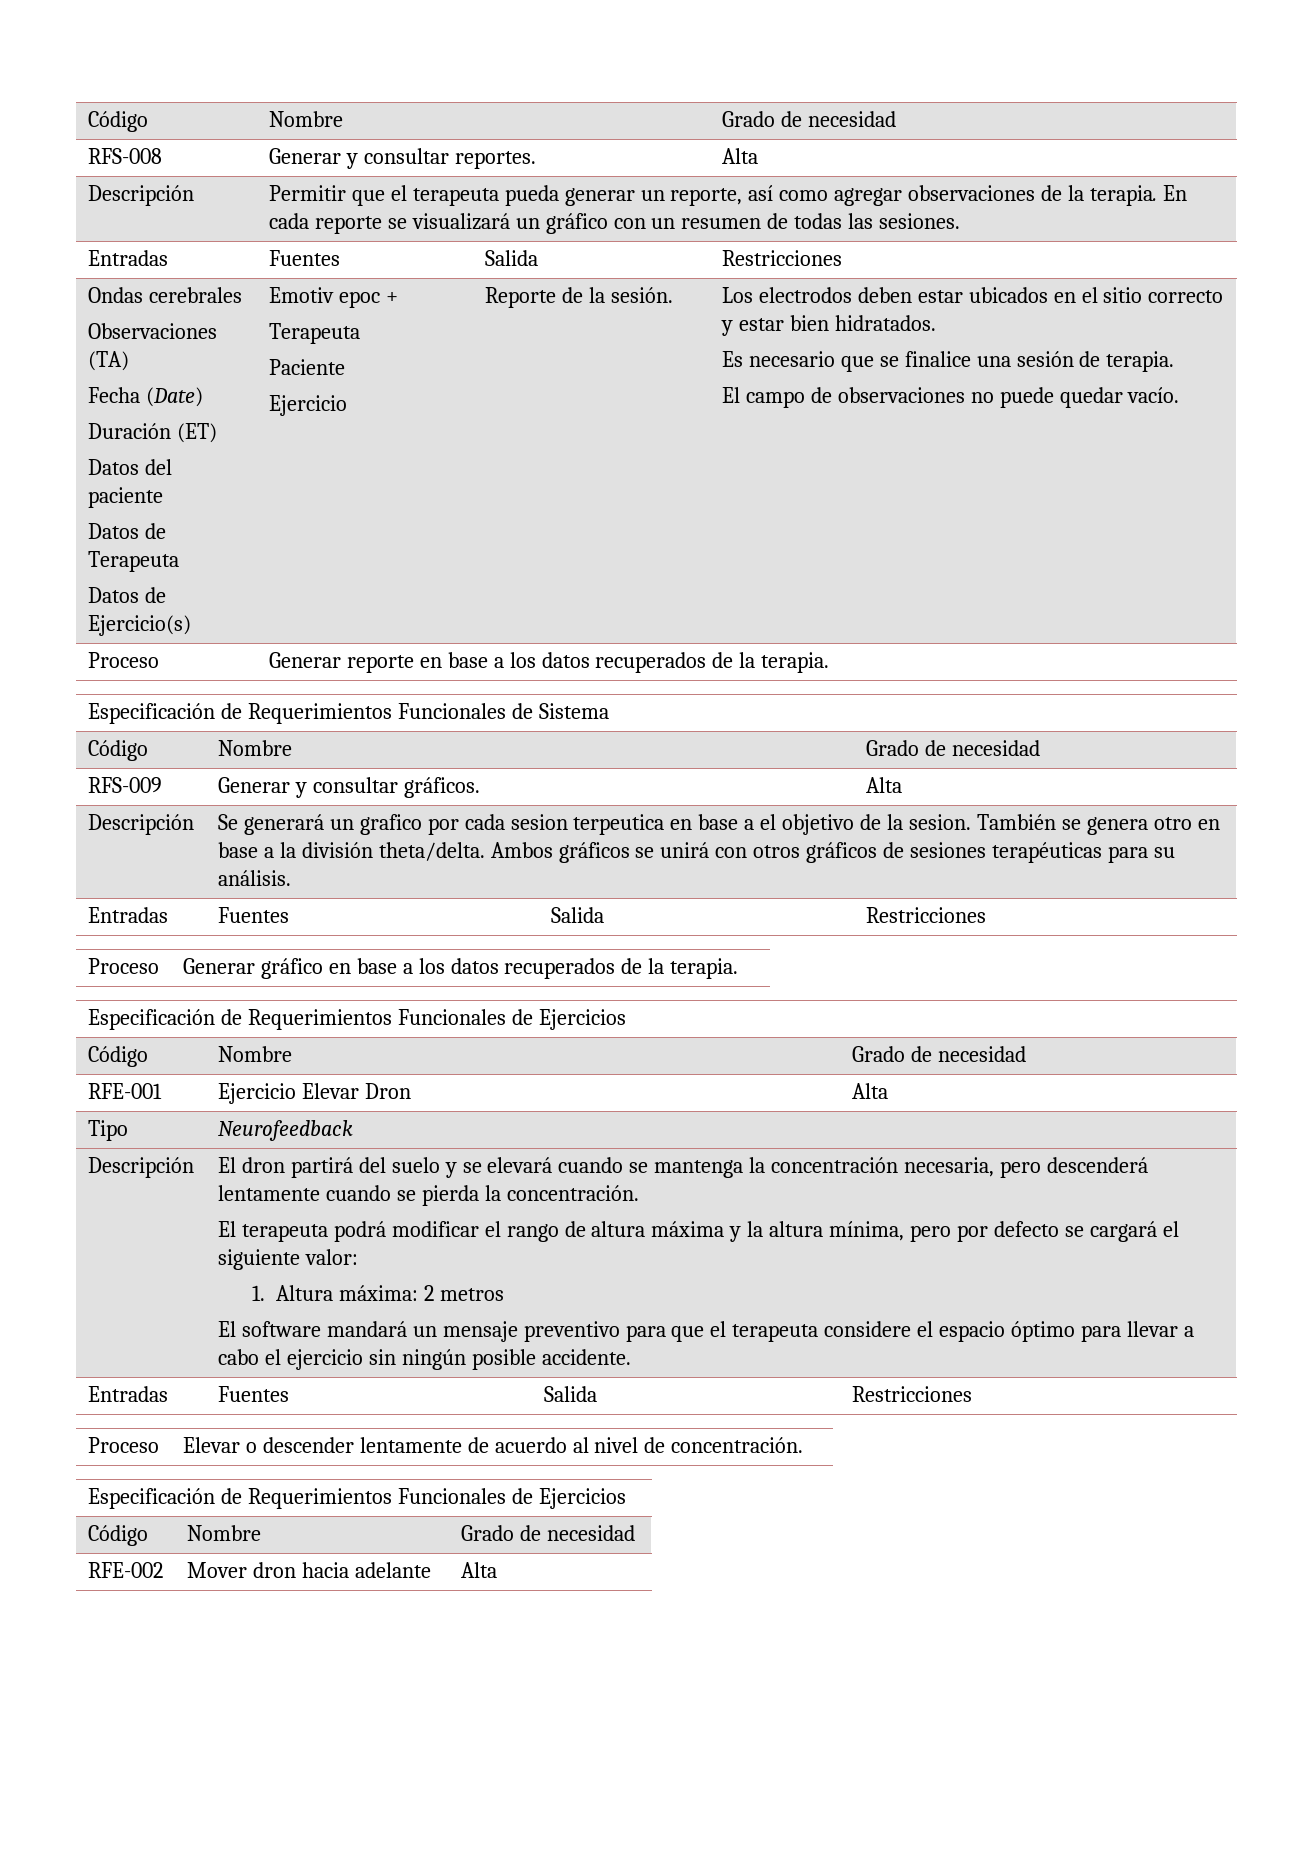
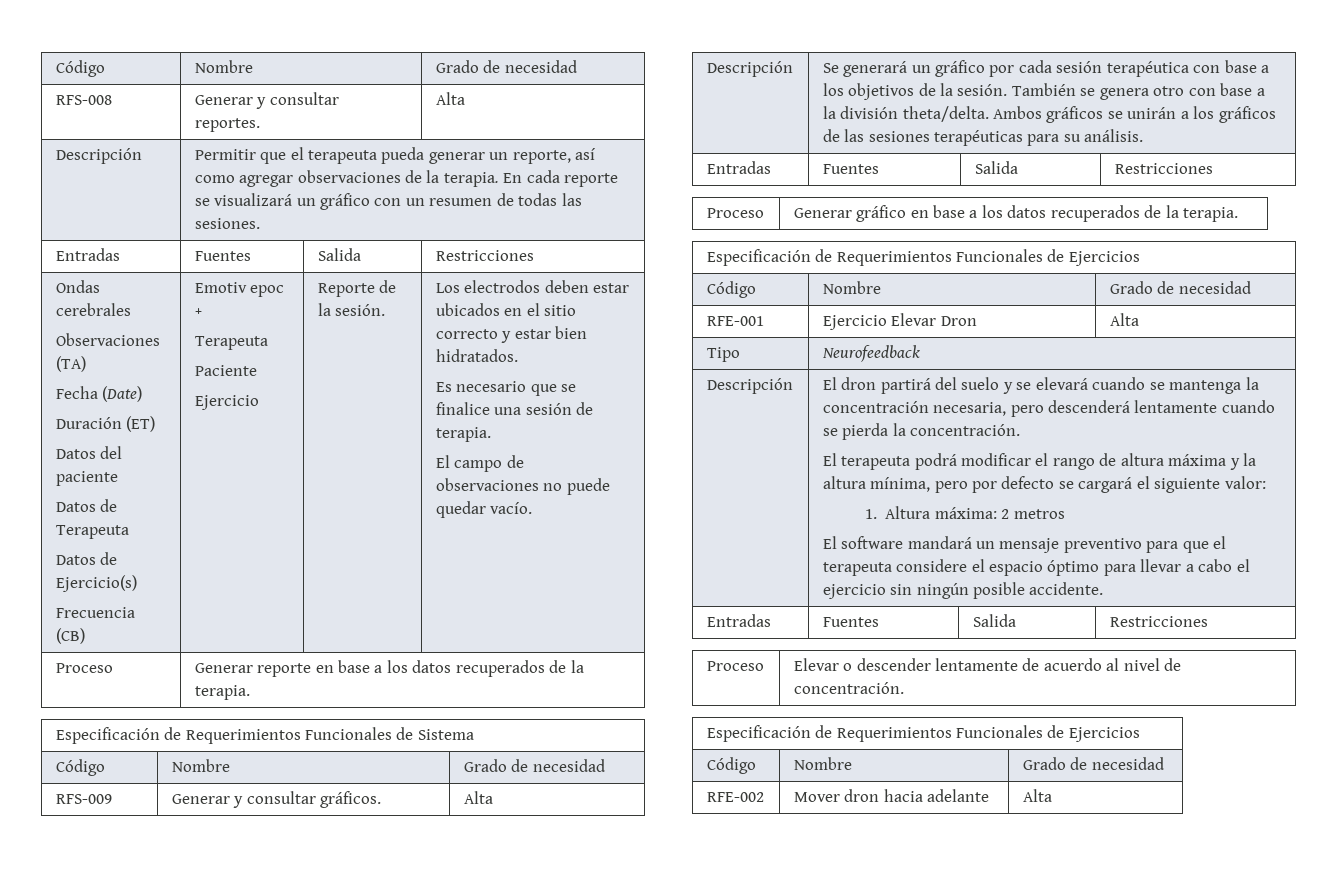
+ Frecuencia (CB)
- Se generará un grafico por cada sesion terpeutica en base a el objetivo de la sesion.
+ Se generará un gráfico por cada sesión terapéutica con base a los objetivos de la sesión.
- También se genera otro en base a la división theta/delta.
+ También se genera otro con base a la división theta/delta.
- Ambos gráficos se unirá con otros gráficos de sesiones terapéuticas para su análisis.
+ Ambos gráficos se unirán a los gráficos de las sesiones terapéuticas para su análisis.

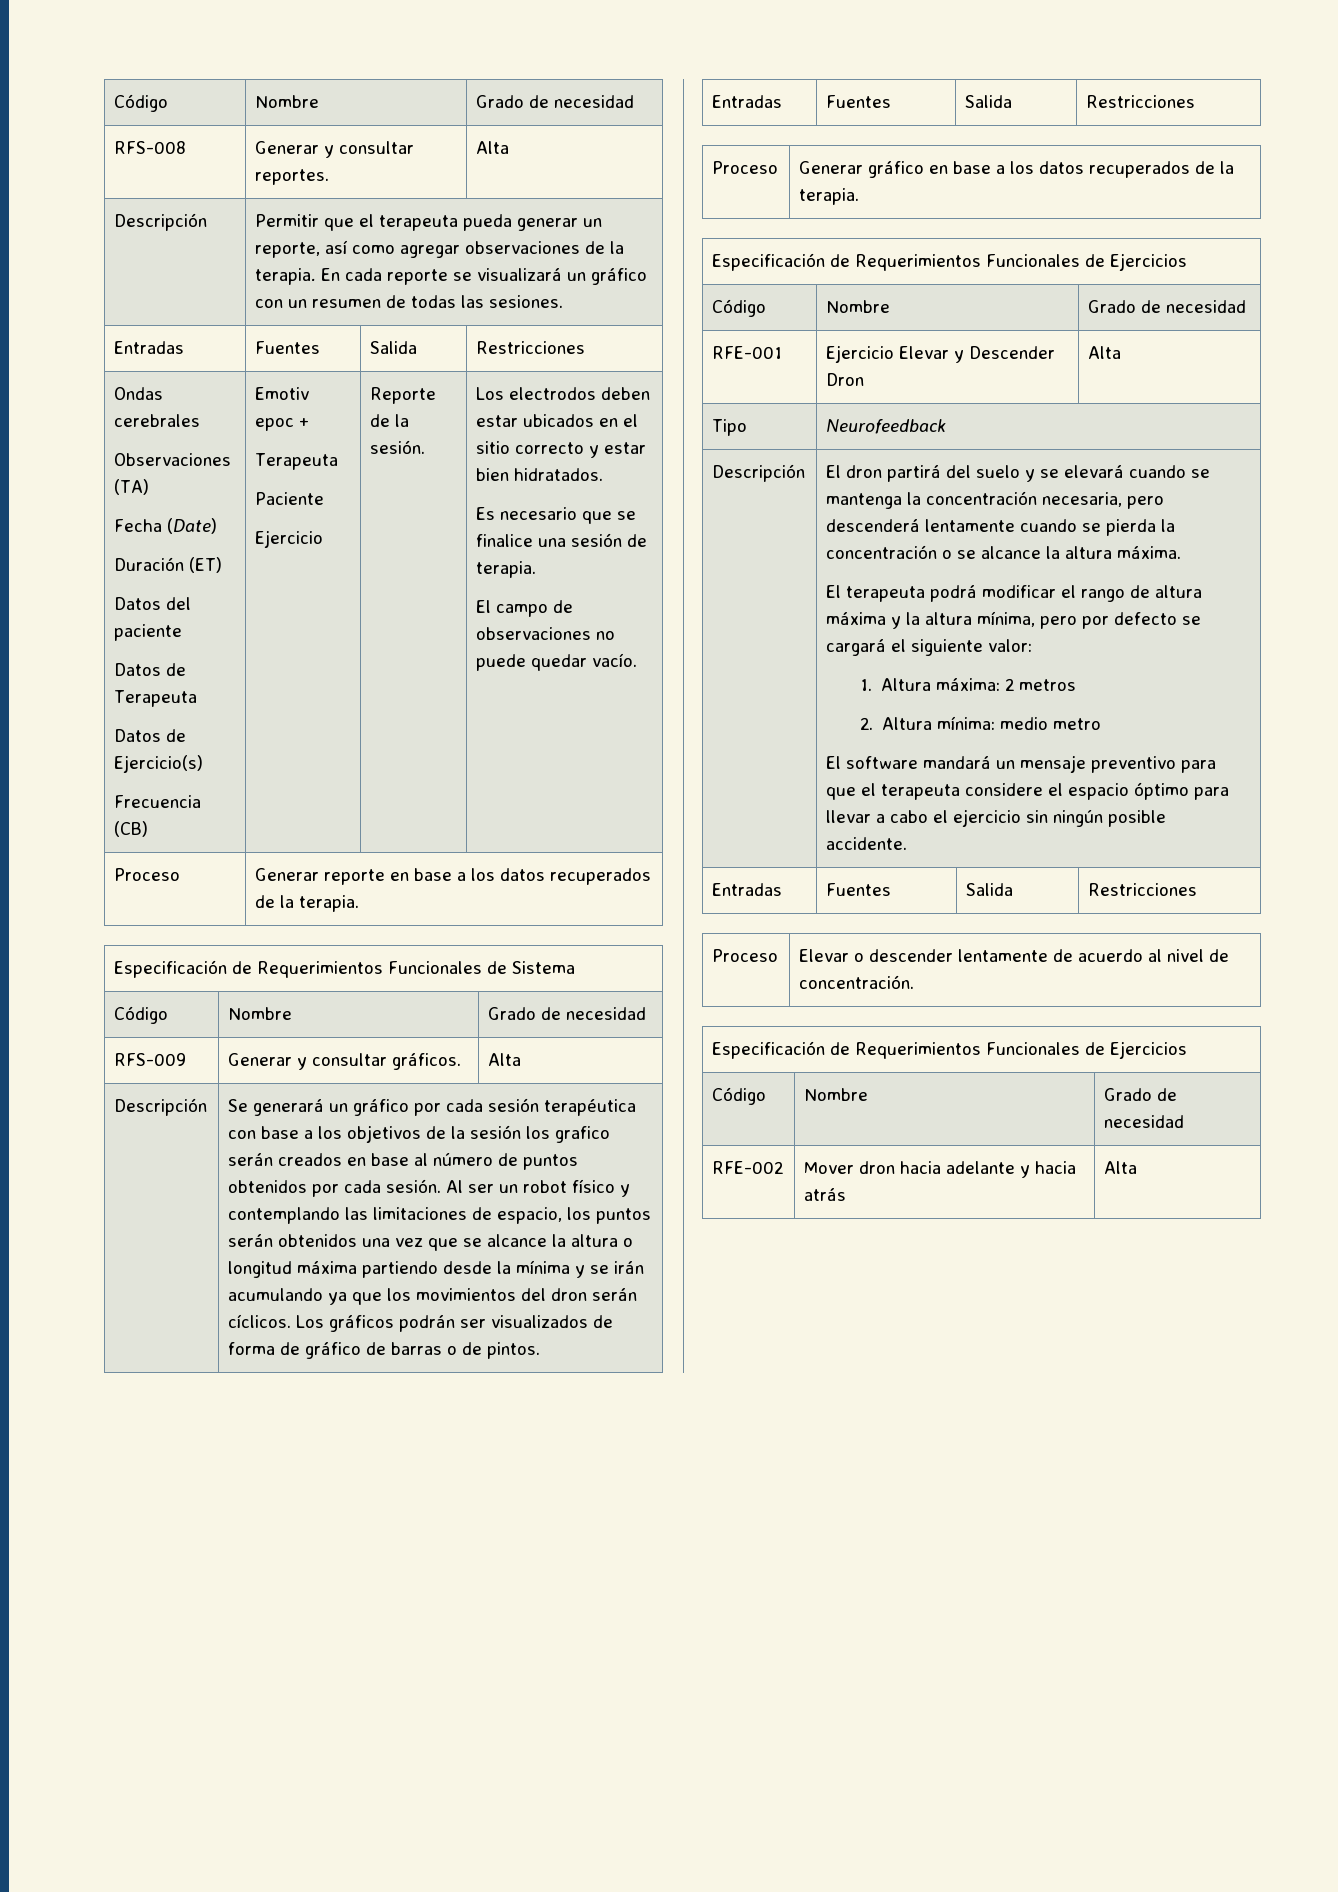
- Se generará un gráfico por cada sesión terapéutica con base a los objetivos de la sesión. También se genera otro con base a la división theta/delta. Ambos gráficos se unirán a los gráficos de las sesiones terapéuticas para su análisis.
+ Se generará un gráfico por cada sesión terapéutica con base a los objetivos de la sesión los grafico serán creados en base al número de puntos obtenidos por cada sesión. Al ser un robot físico y contemplando las limitaciones de espacio, los puntos serán obtenidos una vez que se alcance la altura o longitud máxima partiendo desde la mínima y se irán acumulando ya que los movimientos del dron serán cíclicos. Los gráficos podrán ser visualizados de forma de gráfico de barras o de pintos.
- RFE-001 | Ejercicio Elevar Dron | Alta
+ RFE-001 | Ejercicio Elevar y Descender Dron | Alta
- El dron partirá del suelo y se elevará cuando se mantenga la concentración necesaria, pero descenderá lentamente cuando se pierda la concentración.
+ El dron partirá del suelo y se elevará cuando se mantenga la concentración necesaria, pero descenderá lentamente cuando se pierda la concentración o se alcance la altura máxima.
+ 2. Altura mínima: medio metro
- RFE-002 | Mover dron hacia adelante | Alta
+ RFE-002 | Mover dron hacia adelante y hacia atrás | Alta

